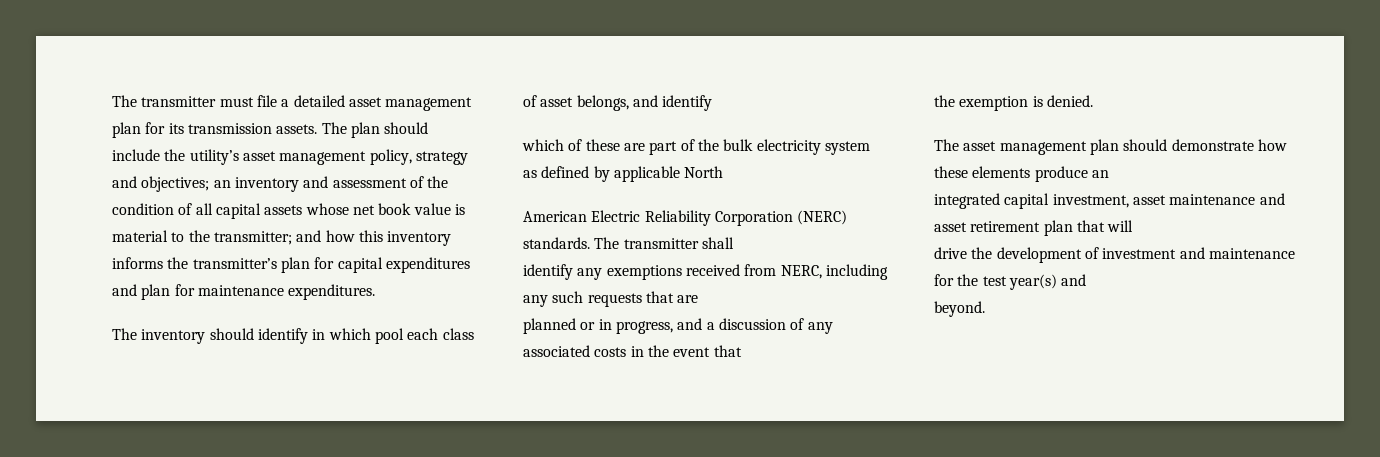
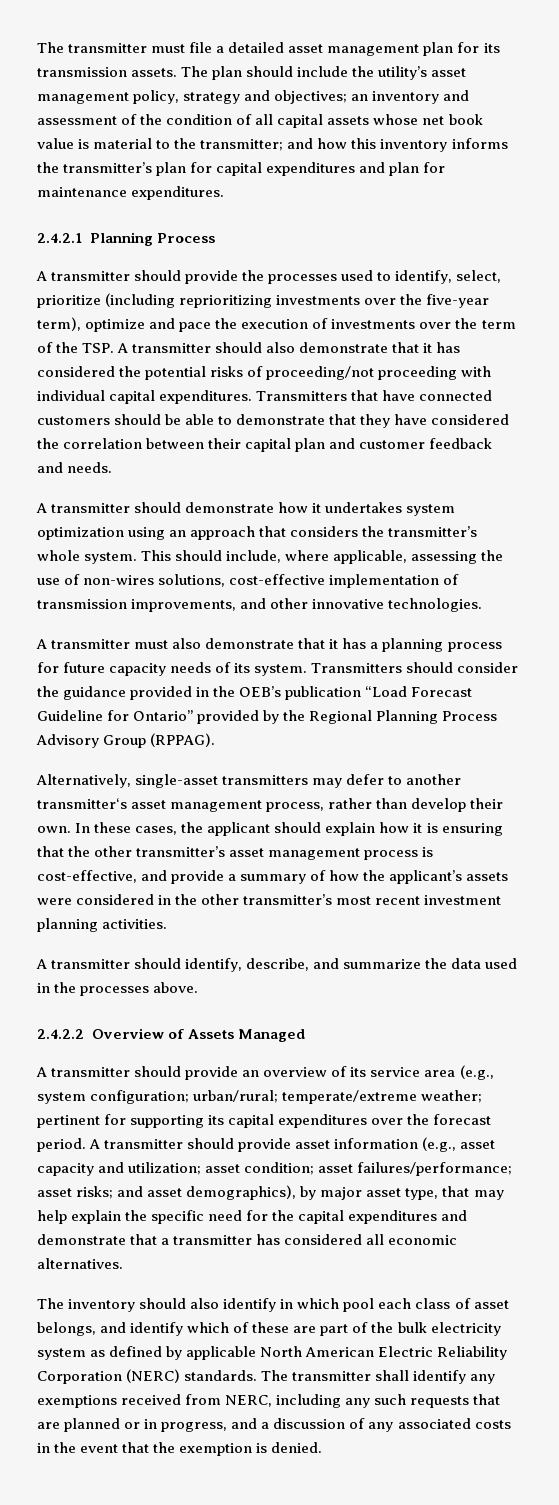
+ 2.4.2.1 Planning Process
+ A transmitter should provide the processes used to identify, select, prioritize (including reprioritizing investments over the five-year term), optimize and pace the execution of investments over the term of the TSP. A transmitter should also demonstrate that it has considered the potential risks of proceeding/not proceeding with individual capital expenditures. Transmitters that have connected customers should be able to demonstrate that they have considered the correlation between their capital plan and customer feedback and needs.
+ A transmitter should demonstrate how it undertakes system optimization using an approach that considers the transmitter’s whole system. This should include, where applicable, assessing the use of non-wires solutions, cost-effective implementation of transmission improvements, and other innovative technologies.
+ A transmitter must also demonstrate that it has a planning process for future capacity needs of its system. Transmitters should consider the guidance provided in the OEB’s publication “Load Forecast Guideline for Ontario” provided by the Regional Planning Process Advisory Group (RPPAG).
+ Alternatively, single-asset transmitters may defer to another transmitter‘s asset management process, rather than develop their own. In these cases, the applicant should explain how it is ensuring that the other transmitter’s asset management process is cost-effective, and provide a summary of how the applicant’s assets were considered in the other transmitter’s most recent investment planning activities.
+ A transmitter should identify, describe, and summarize the data used in the processes above.
+ 2.4.2.2 Overview of Assets Managed
+ A transmitter should provide an overview of its service area (e.g., system configuration; urban/rural; temperate/extreme weather; pertinent for supporting its capital expenditures over the forecast period. A transmitter should provide asset information (e.g., asset capacity and utilization; asset condition; asset failures/performance; asset risks; and asset demographics), by major asset type, that may help explain the specific need for the capital expenditures and demonstrate that a transmitter has considered all economic alternatives.
- The inventory should identify in which pool each class of asset belongs, and identify
- which of these are part of the bulk electricity system as defined by applicable North
- American Electric Reliability Corporation (NERC) standards.
+ The inventory should also identify in which pool each class of asset belongs, and identify which of these are part of the bulk electricity system as defined by applicable North American Electric Reliability Corporation (NERC) standards.
- The transmitter shall
- identify any exemptions received from NERC, including any such requests that are
- planned or in progress, and a discussion of any associated costs in the event that
- the exemption is denied.
+ The transmitter shall identify any exemptions received from NERC, including any such requests that are planned or in progress, and a discussion of any associated costs in the event that the exemption is denied.
- The asset management plan should demonstrate how these elements produce an
- integrated capital investment, asset maintenance and asset retirement plan that will
- drive the development of investment and maintenance for the test year(s) and
- beyond.

